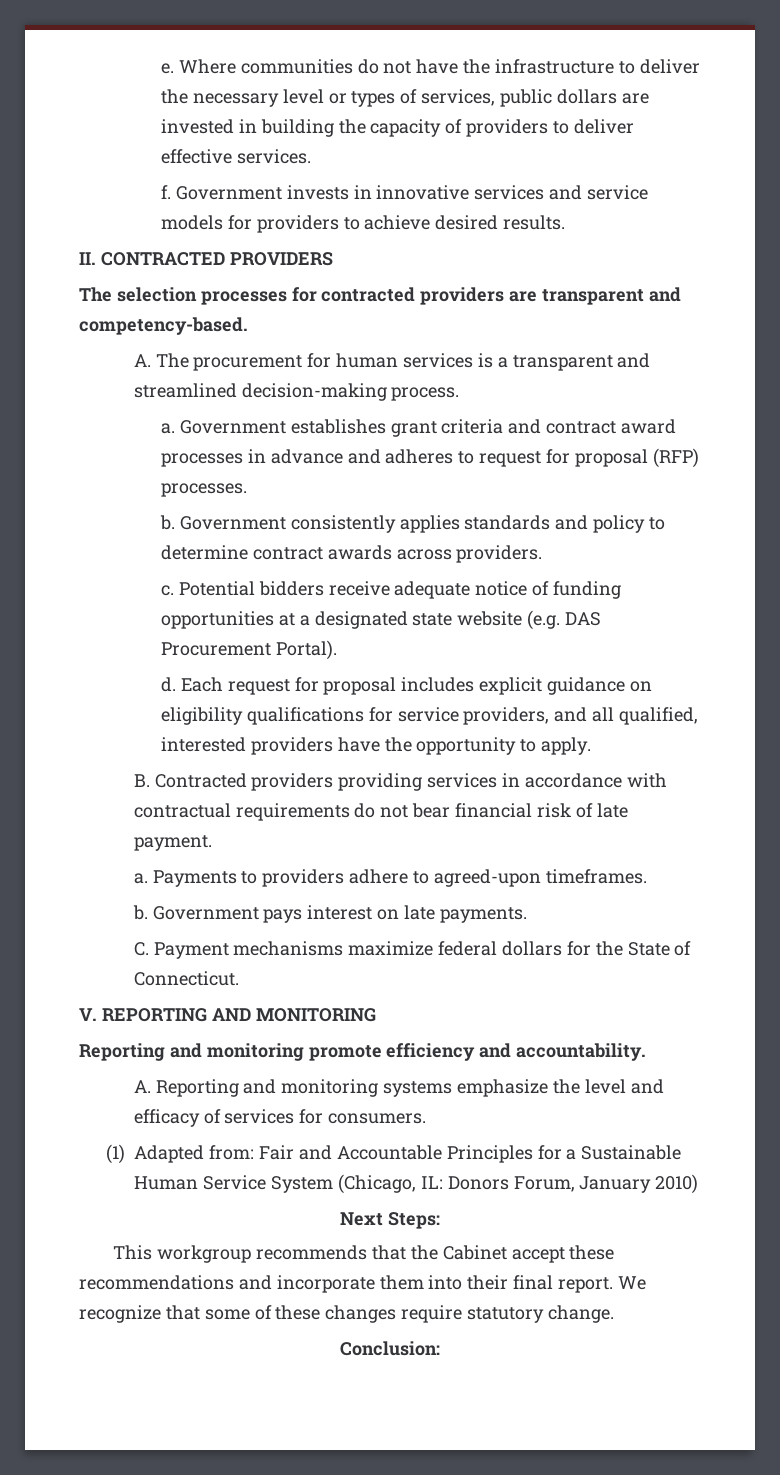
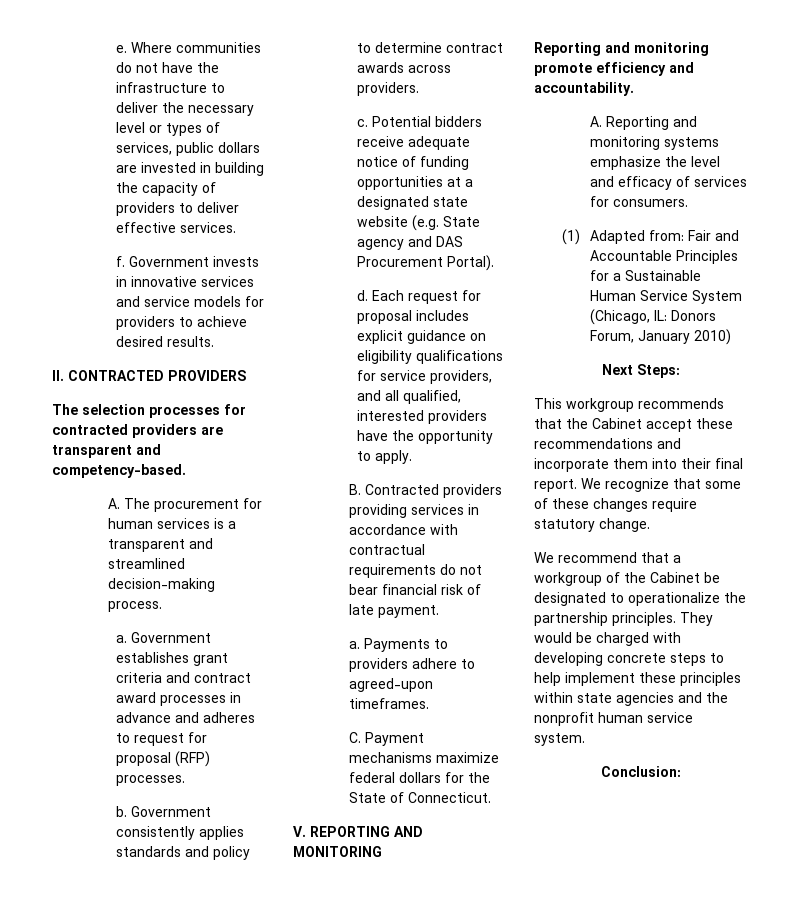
- Potential bidders receive adequate notice of funding opportunities at a designated state website (e.g. DAS Procurement Portal).
+ Potential bidders receive adequate notice of funding opportunities at a designated state website (e.g. State agency and DAS Procurement Portal).
- b. Government pays interest on late payments.
+ We recommend that a workgroup of the Cabinet be designated to operationalize the partnership principles. They would be charged with developing concrete steps to help implement these principles within state agencies and the nonprofit human service system.

